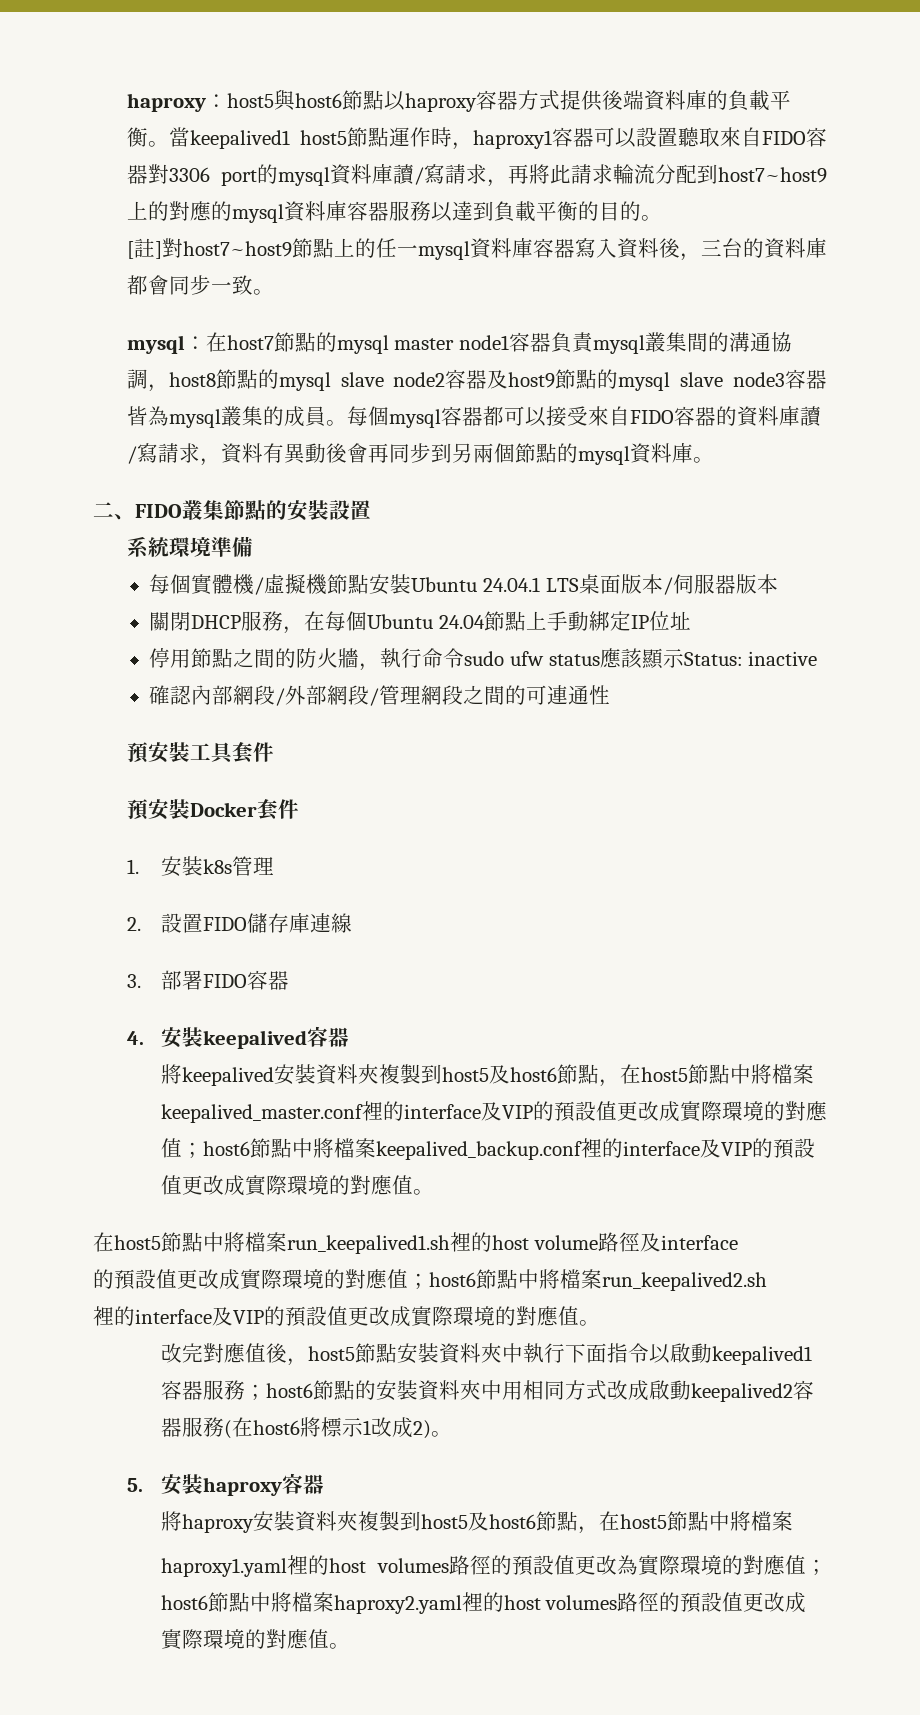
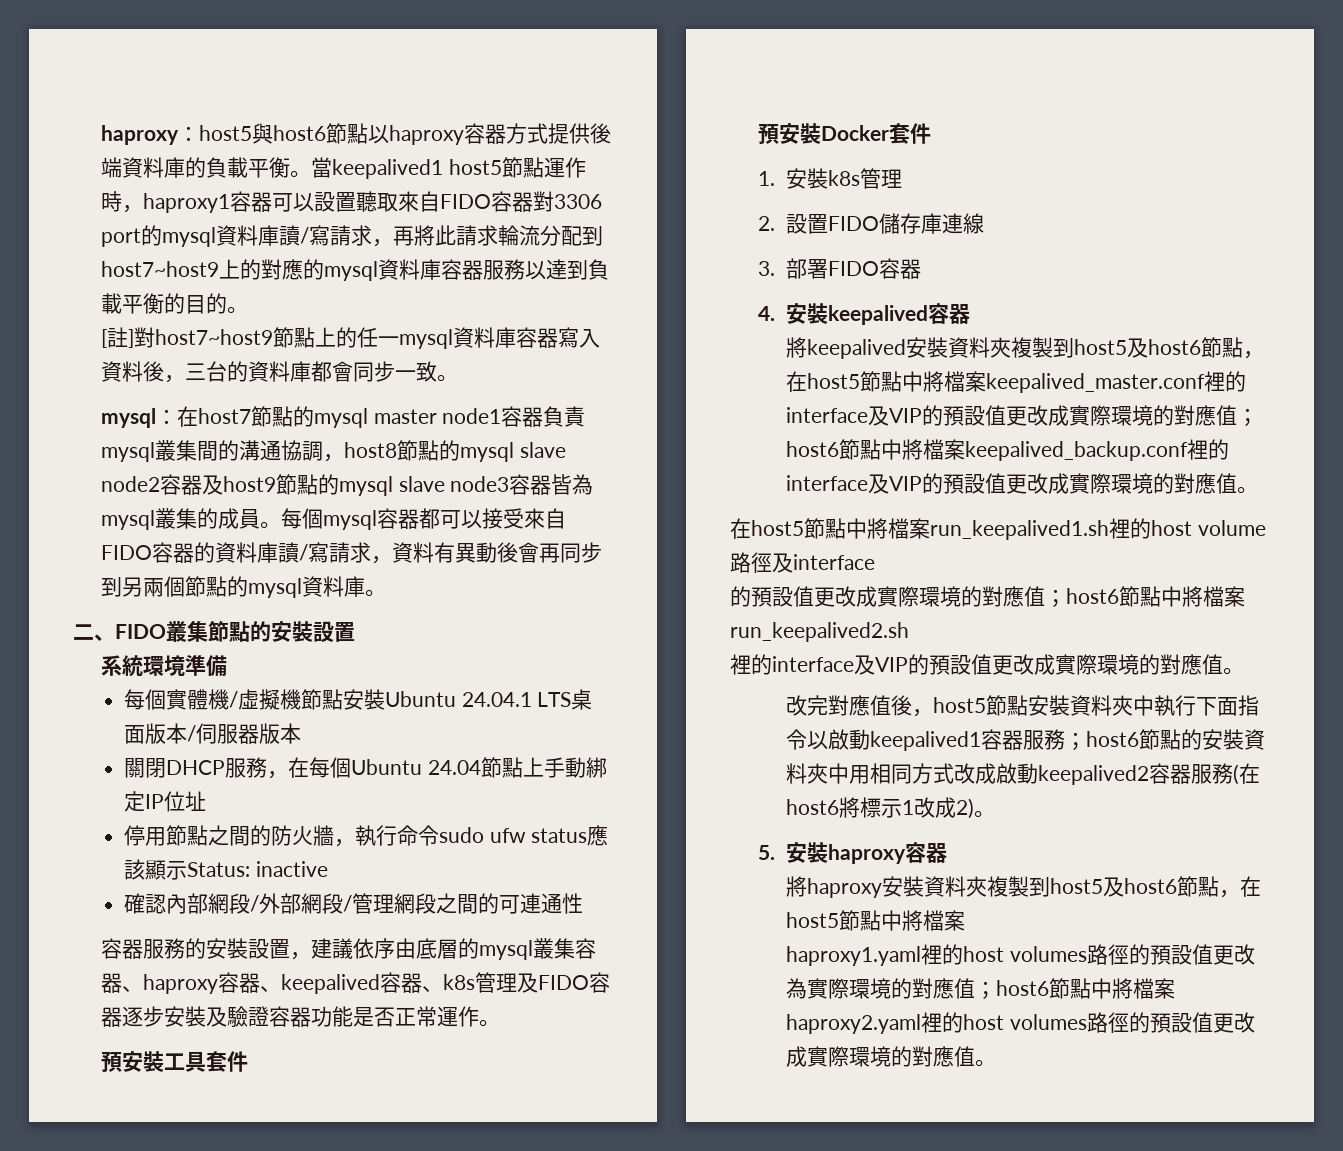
+ 容器服務的安裝設置，建議依序由底層的mysql叢集容器、haproxy容器、keepalived容器、k8s管理及FIDO容器逐步安裝及驗證容器功能是否正常運作。

